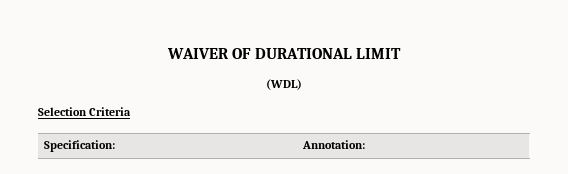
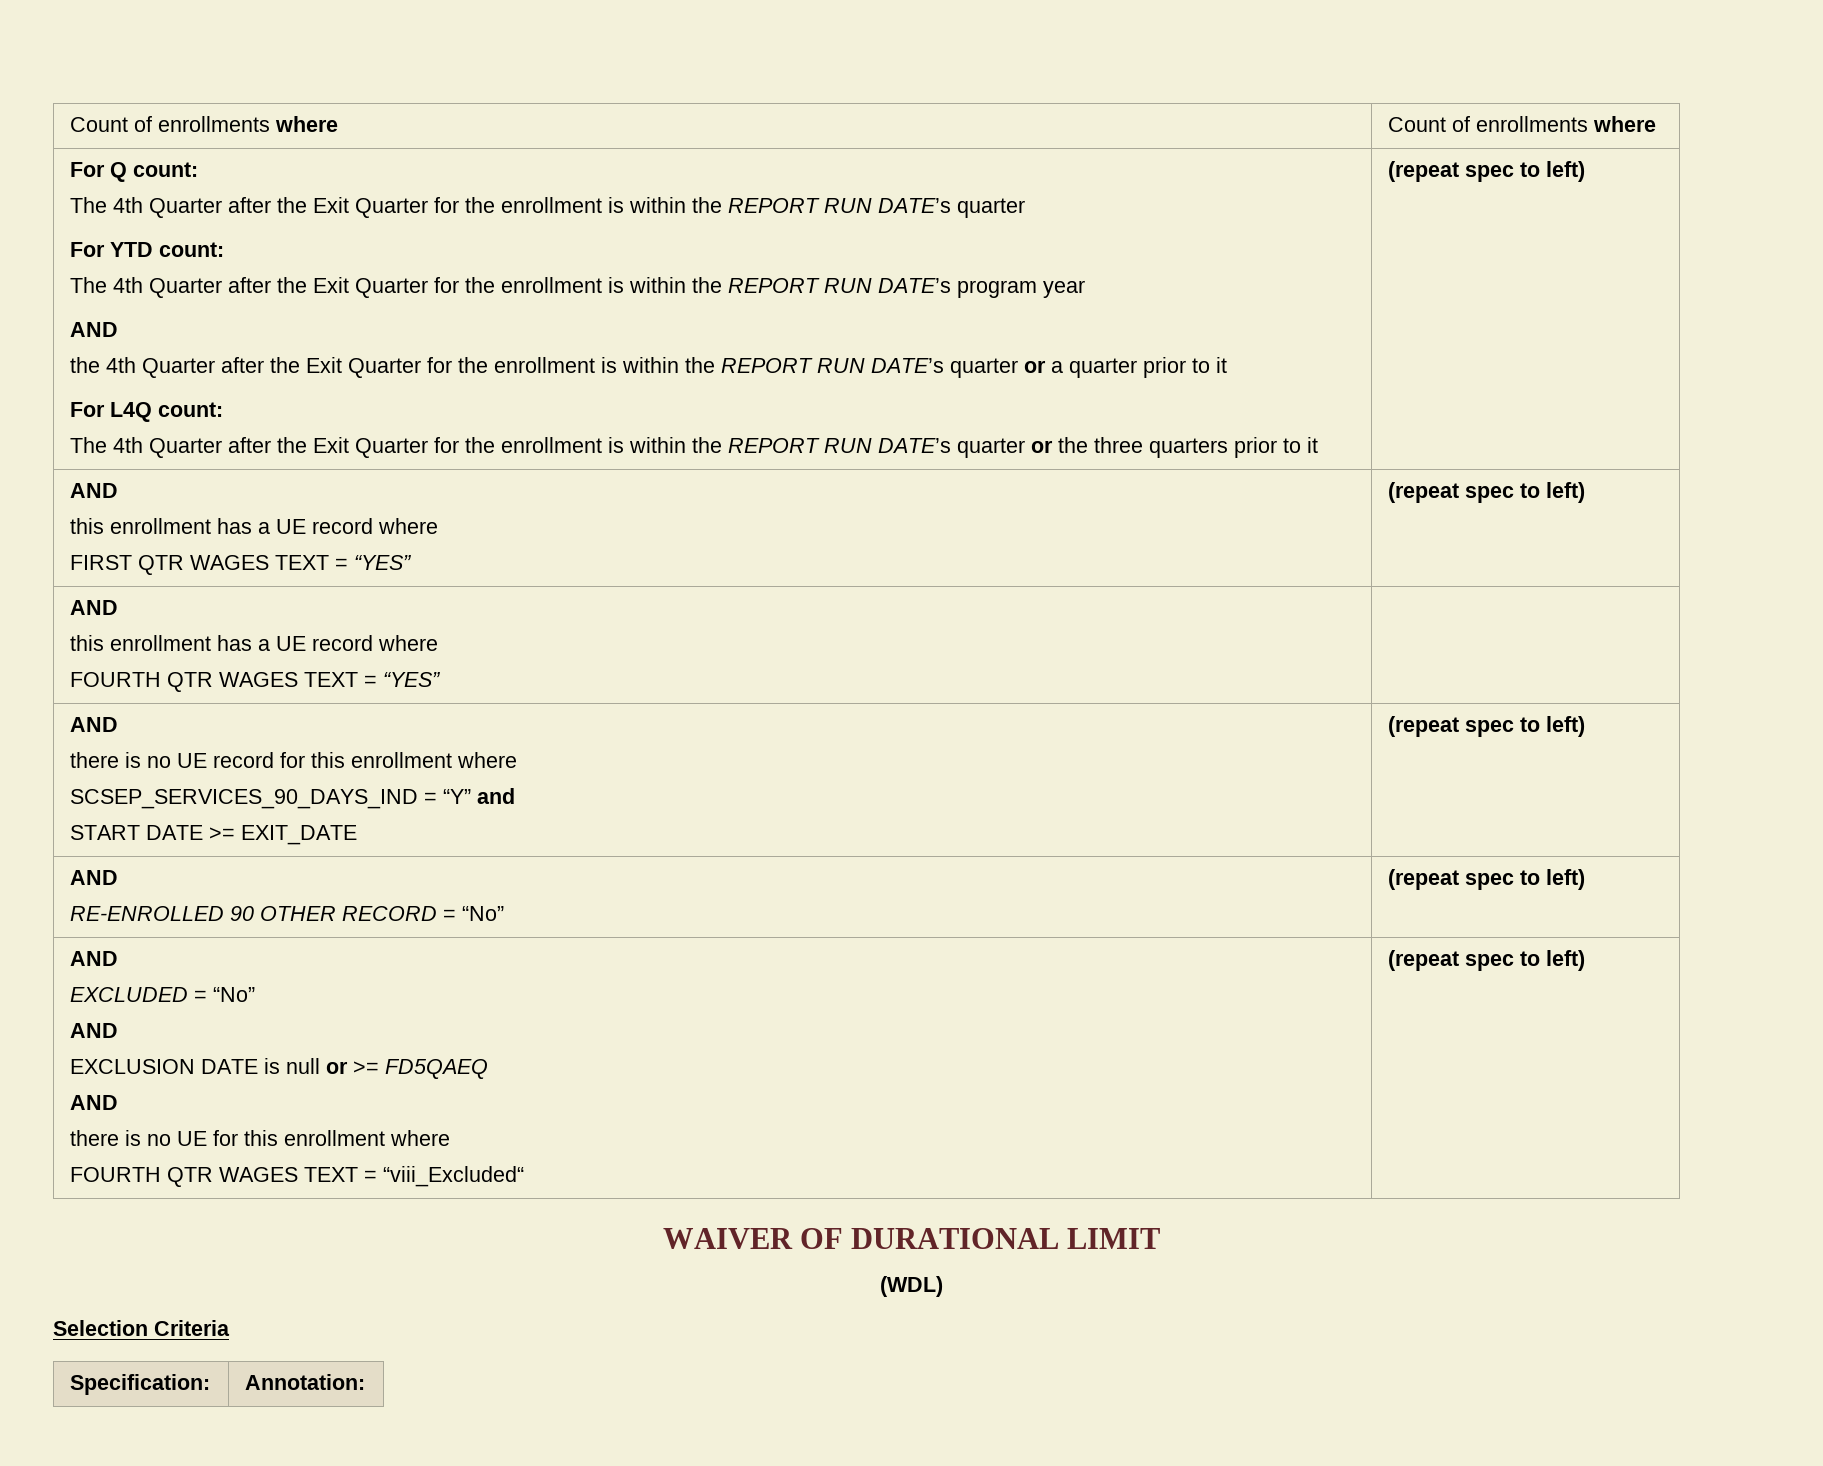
+ Count of enrollments where | Count of enrollments where
+ For Q count:
+ The 4th Quarter after the Exit Quarter for the enrollment is within the REPORT RUN DATE’s quarter
+ For YTD count:
+ The 4th Quarter after the Exit Quarter for the enrollment is within the REPORT RUN DATE’s program year
+ AND
+ the 4th Quarter after the Exit Quarter for the enrollment is within the REPORT RUN DATE’s quarter or a quarter prior to it
+ For L4Q count:
+ The 4th Quarter after the Exit Quarter for the enrollment is within the REPORT RUN DATE’s quarter or the three quarters prior to it | (repeat spec to left)
+ AND
+ this enrollment has a UE record where
+ FIRST QTR WAGES TEXT = “YES” | (repeat spec to left)
+ AND
+ this enrollment has a UE record where
+ FOURTH QTR WAGES TEXT = “YES” |
+ AND
+ there is no UE record for this enrollment where
+ SCSEP_SERVICES_90_DAYS_IND = “Y” and
+ START DATE >= EXIT_DATE | (repeat spec to left)
+ AND
+ RE-ENROLLED 90 OTHER RECORD = “No” | (repeat spec to left)
+ AND
+ EXCLUDED = “No”
+ AND
+ EXCLUSION DATE is null or >= FD5QAEQ
+ AND
+ there is no UE for this enrollment where
+ FOURTH QTR WAGES TEXT = “viii_Excluded“ | (repeat spec to left)

